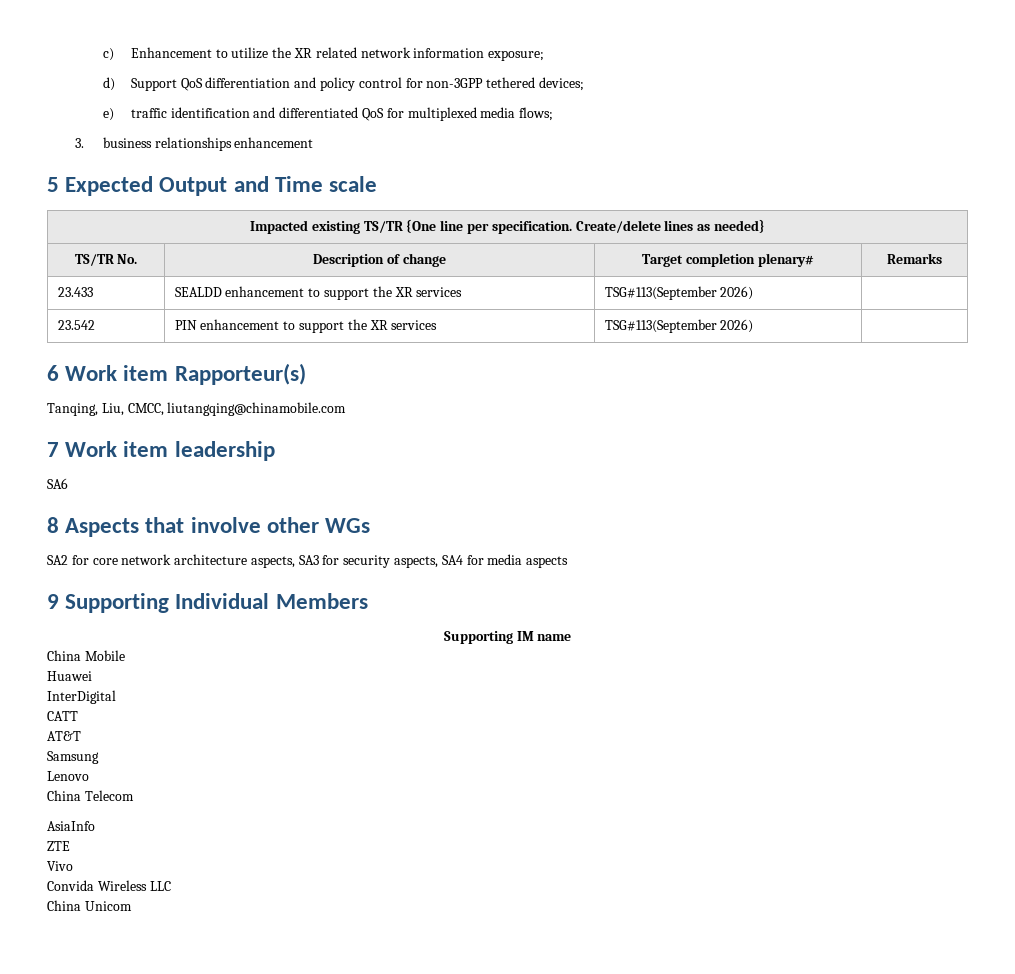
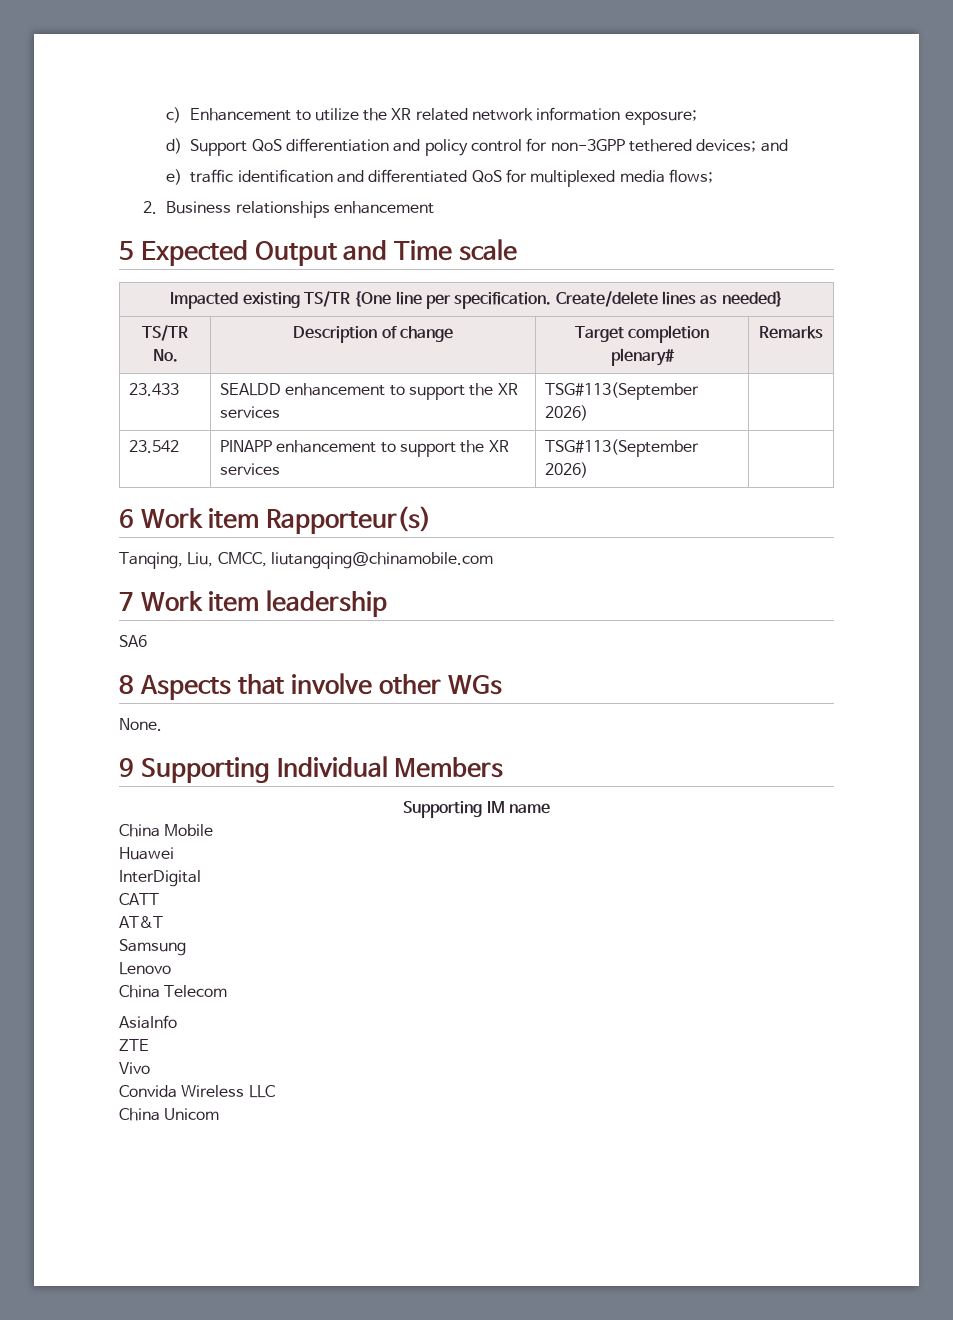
- d) Support QoS differentiation and policy control for non-3GPP tethered devices;
+ d) Support QoS differentiation and policy control for non-3GPP tethered devices; and
- 3. business relationships enhancement
+ 2. Business relationships enhancement
- 23.542 | PIN enhancement to support the XR services | TSG#113(September 2026) |
+ 23.542 | PINAPP enhancement to support the XR services | TSG#113(September 2026) |
- SA2 for core network architecture aspects, SA3 for security aspects, SA4 for media aspects
+ None.

